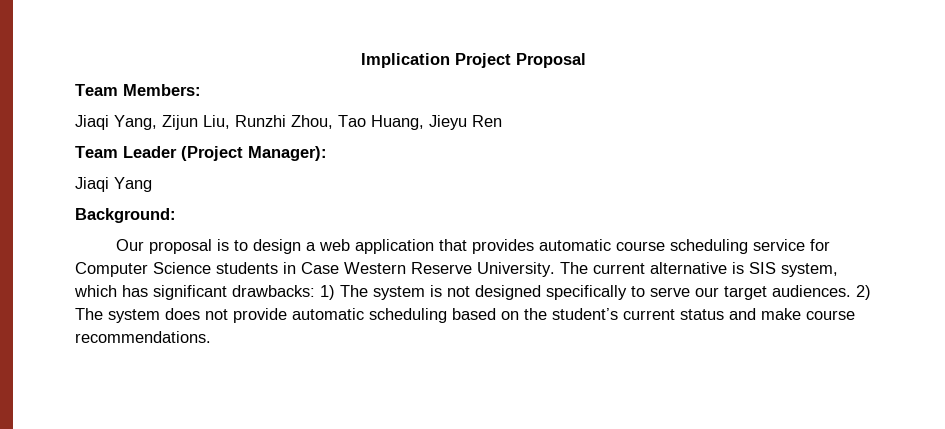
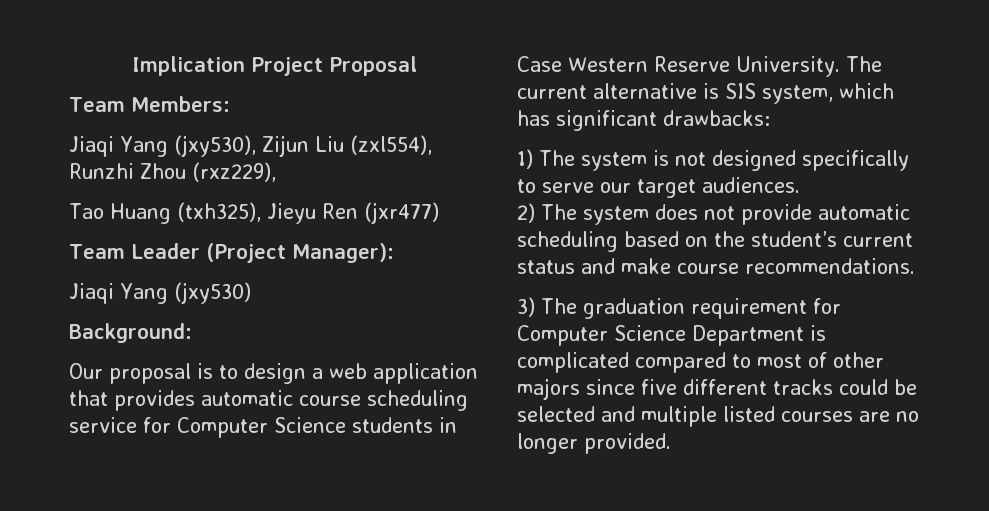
- Jiaqi Yang, Zijun Liu, Runzhi Zhou, Tao Huang, Jieyu Ren
+ Jiaqi Yang (jxy530), Zijun Liu (zxl554), Runzhi Zhou (rxz229),
+ Tao Huang (txh325), Jieyu Ren (jxr477)
- Jiaqi Yang
+ Jiaqi Yang (jxy530)
- The current alternative is SIS system, which has significant drawbacks: 1) The system is not designed specifically to serve our target audiences. 2) The system does not provide automatic scheduling based on the student’s current status and make course recommendations.
+ The current alternative is SIS system, which has significant drawbacks:
+ 1) The system is not designed specifically to serve our target audiences.
+ 2) The system does not provide automatic scheduling based on the student’s current status and make course recommendations.
+ 3) The graduation requirement for Computer Science Department is complicated compared to most of other majors since five different tracks could be selected and multiple listed courses are no longer provided.

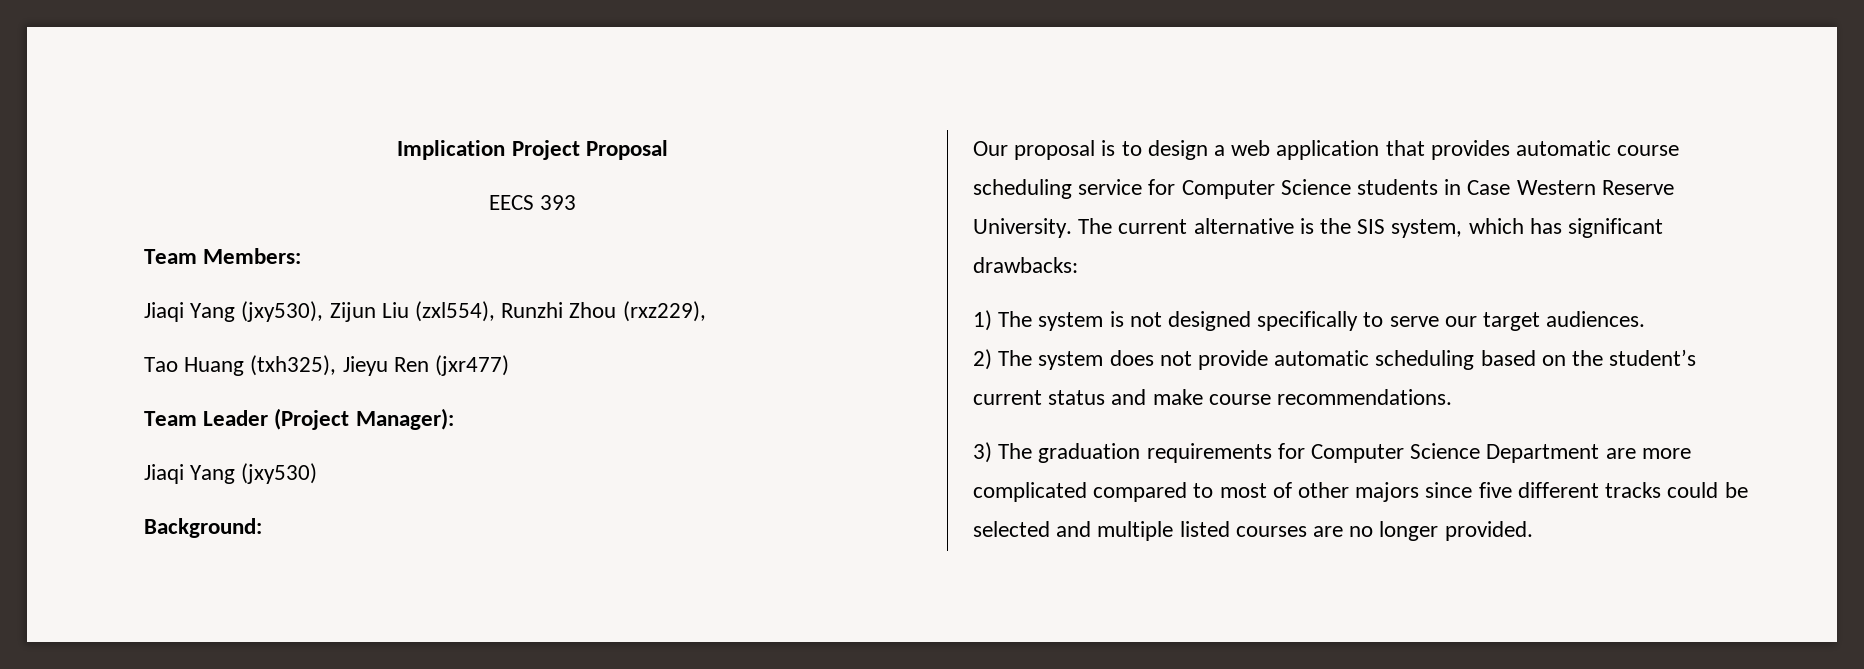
+ EECS 393
- The current alternative is SIS system, which has significant drawbacks:
+ The current alternative is the SIS system, which has significant drawbacks:
- 3) The graduation requirement for Computer Science Department is complicated compared to most of other majors since five different tracks could be selected and multiple listed courses are no longer provided.
+ 3) The graduation requirements for Computer Science Department are more complicated compared to most of other majors since five different tracks could be selected and multiple listed courses are no longer provided.

